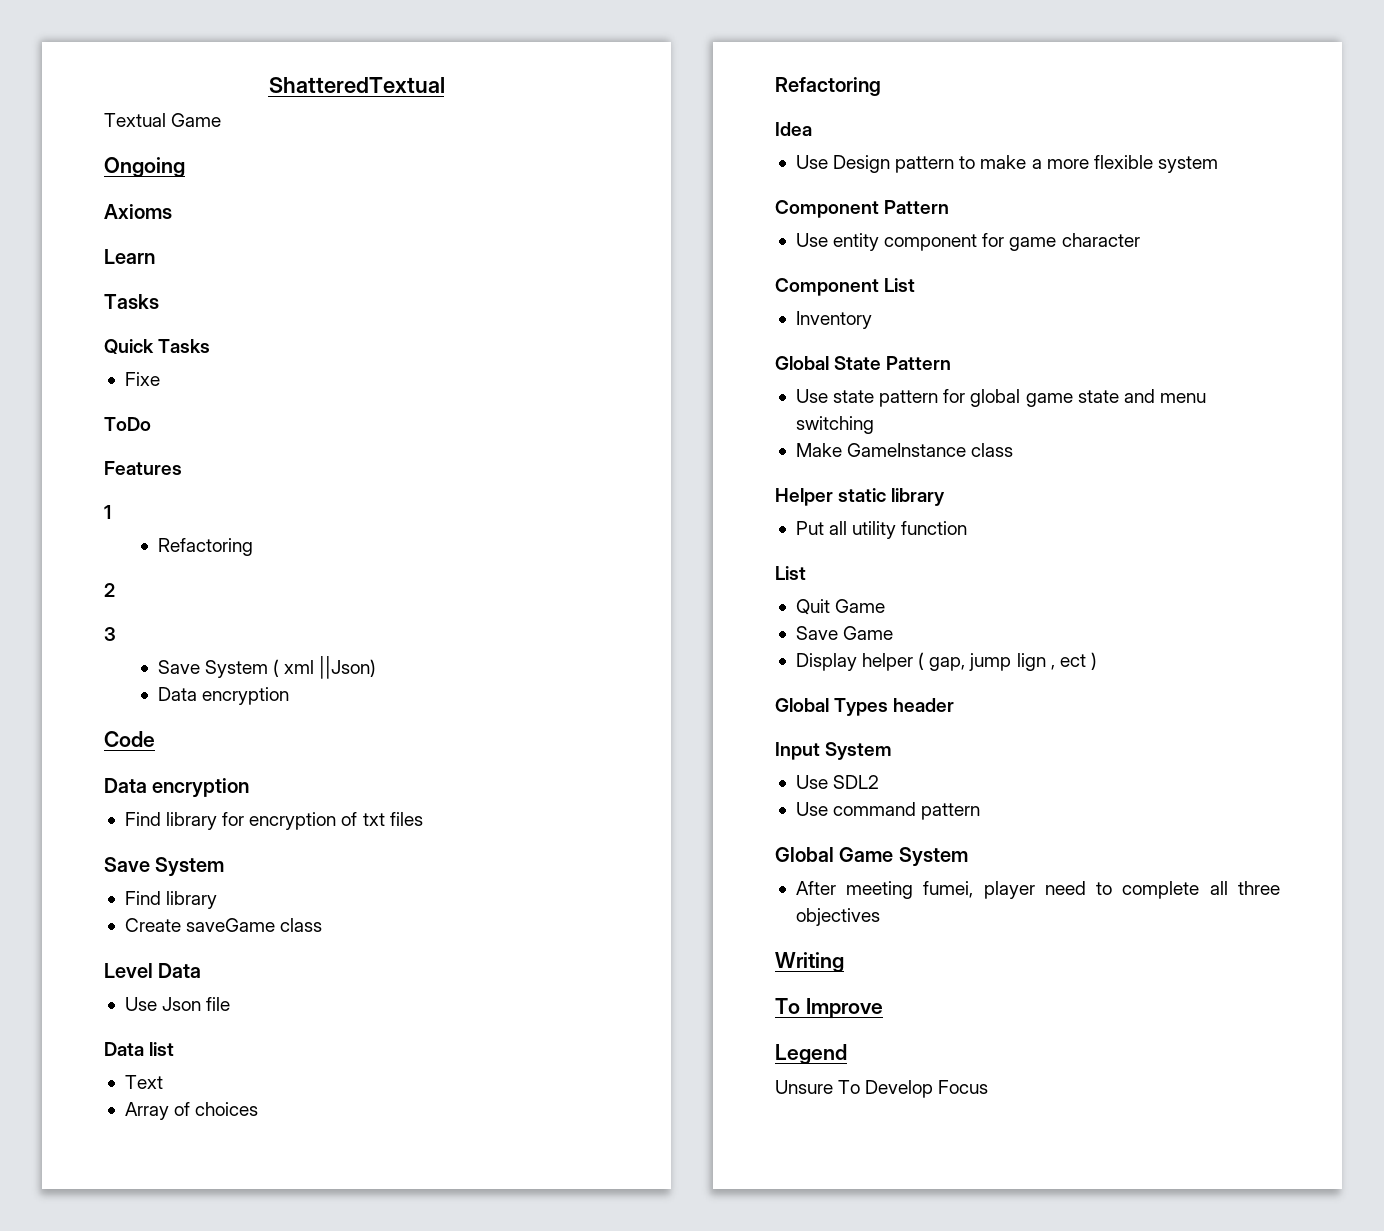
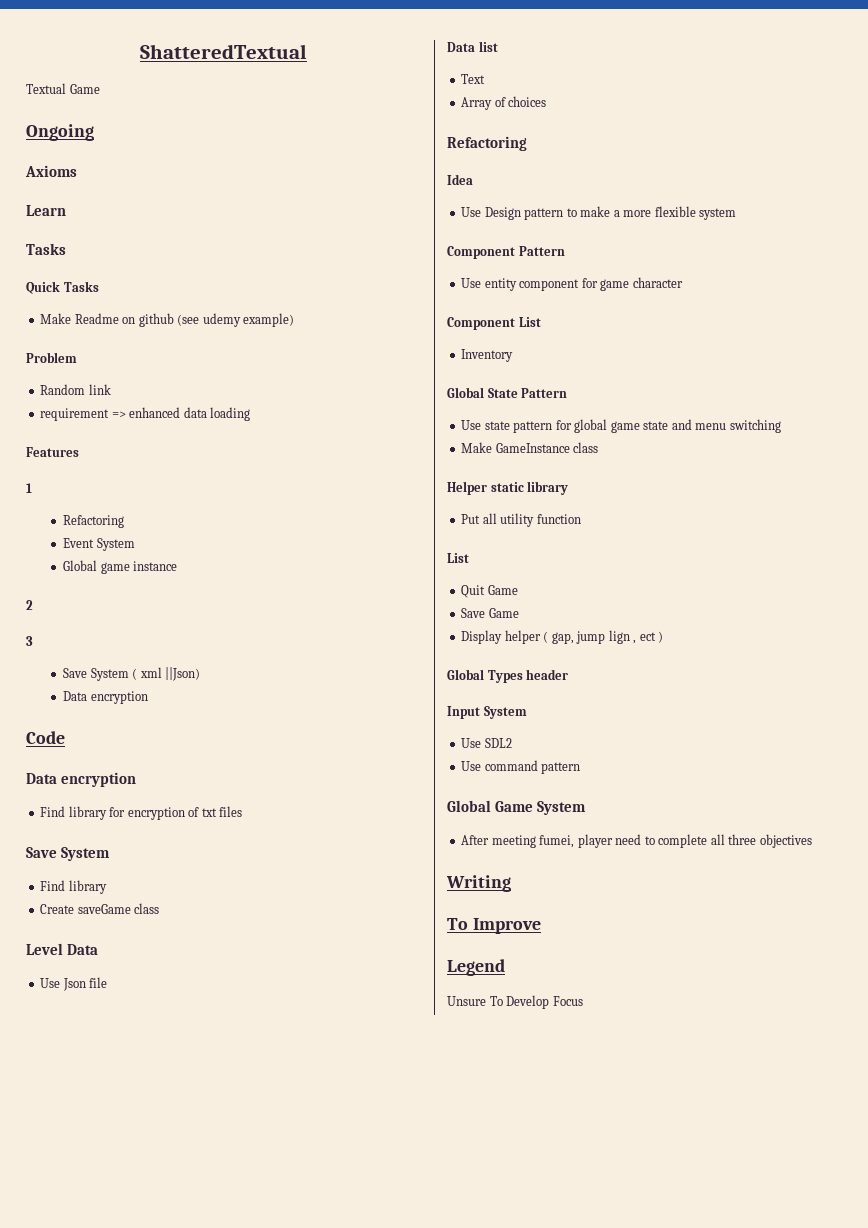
- Fixe
- ToDo
+ Make Readme on github (see udemy example)
+ Problem
+ Random link
+ requirement => enhanced data loading
  Features
  1
  Refactoring
+ Event System
+ Global game instance

